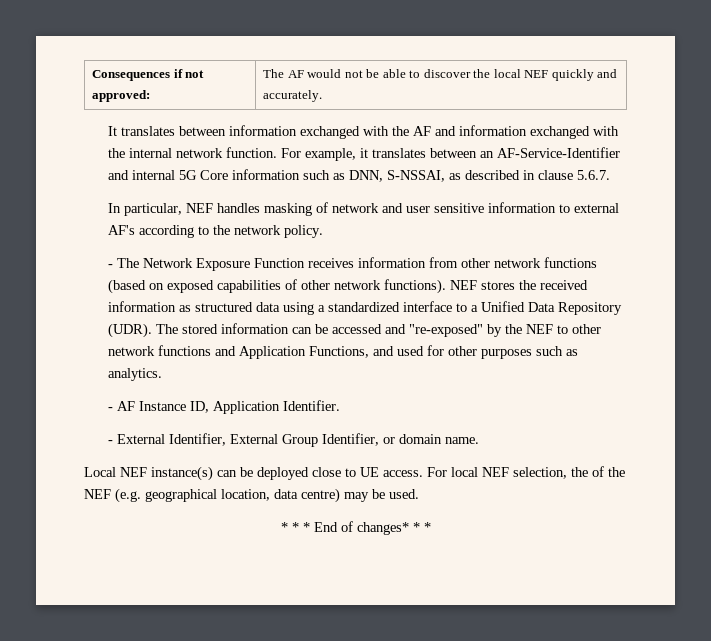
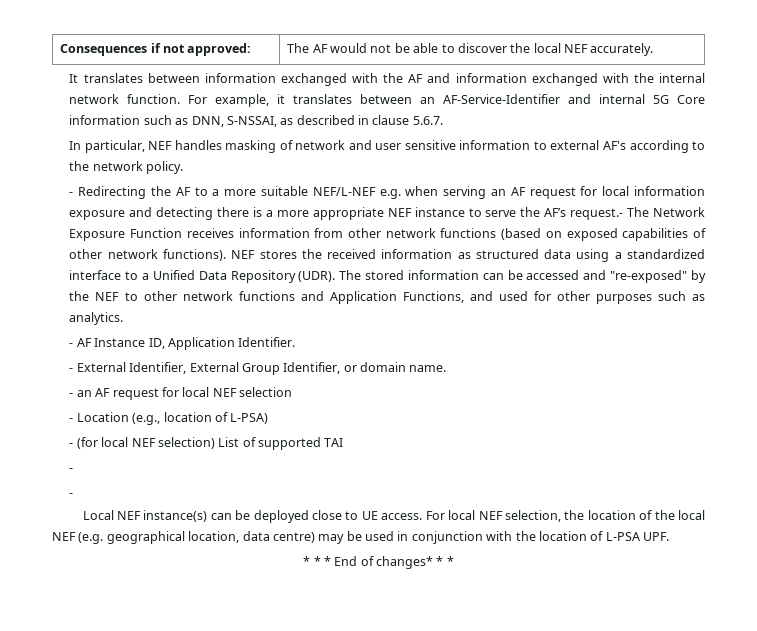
- Consequences if not approved: | The AF would not be able to discover the local NEF quickly and accurately.
+ Consequences if not approved: | The AF would not be able to discover the local NEF accurately.
- - The Network Exposure Function receives information from other network functions (based on exposed capabilities of other network functions).
+ - Redirecting the AF to a more suitable NEF/L-NEF e.g. when serving an AF request for local information exposure and detecting there is a more appropriate NEF instance to serve the AF’s request.- The Network Exposure Function receives information from other network functions (based on exposed capabilities of other network functions).
+ - an AF request for local NEF selection
+ - Location (e.g., location of L-PSA)
+ - (for local NEF selection) List of supported TAI
+ -
+ -
- For local NEF selection, the of the NEF (e.g. geographical location, data centre) may be used.
+ For local NEF selection, the location of the local NEF (e.g. geographical location, data centre) may be used in conjunction with the location of L-PSA UPF.

